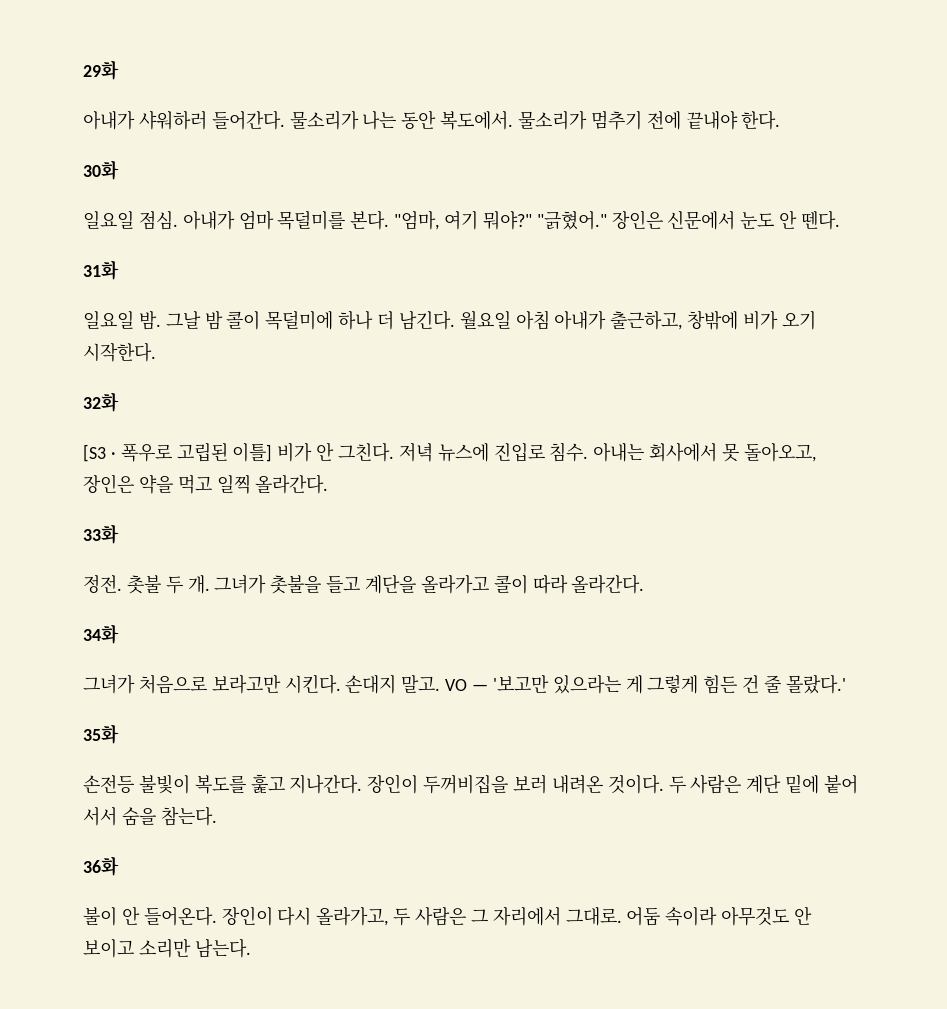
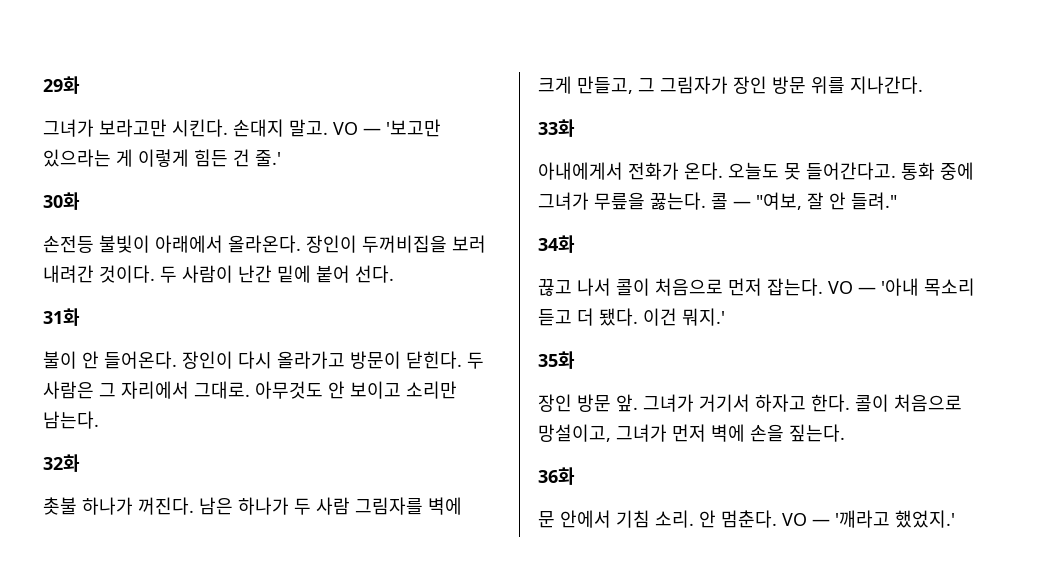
- 아내가 샤워하러 들어간다. 물소리가 나는 동안 복도에서. 물소리가 멈추기 전에 끝내야 한다.
- 30화
- 일요일 점심. 아내가 엄마 목덜미를 본다. "엄마, 여기 뭐야?" "긁혔어." 장인은 신문에서 눈도 안 뗀다.
- 31화
- 일요일 밤. 그날 밤 콜이 목덜미에 하나 더 남긴다. 월요일 아침 아내가 출근하고, 창밖에 비가 오기 시작한다.
- 32화
- [S3 · 폭우로 고립된 이틀] 비가 안 그친다. 저녁 뉴스에 진입로 침수. 아내는 회사에서 못 돌아오고, 장인은 약을 먹고 일찍 올라간다.
- 33화
- 정전. 촛불 두 개. 그녀가 촛불을 들고 계단을 올라가고 콜이 따라 올라간다.
- 34화
- 그녀가 처음으로 보라고만 시킨다.
+ 그녀가 보라고만 시킨다.
- VO — '보고만 있으라는 게 그렇게 힘든 건 줄 몰랐다.'
- 35화
+ VO — '보고만 있으라는 게 이렇게 힘든 건 줄.'
+ 30화
- 손전등 불빛이 복도를 훑고 지나간다.
+ 손전등 불빛이 아래에서 올라온다.
- 장인이 두꺼비집을 보러 내려온 것이다.
+ 장인이 두꺼비집을 보러 내려간 것이다.
- 두 사람은 계단 밑에 붙어 서서 숨을 참는다.
- 36화
+ 두 사람이 난간 밑에 붙어 선다.
+ 31화
- 장인이 다시 올라가고, 두 사람은 그 자리에서 그대로.
+ 장인이 다시 올라가고 방문이 닫힌다. 두 사람은 그 자리에서 그대로.
- 어둠 속이라 아무것도 안 보이고 소리만 남는다.
+ 아무것도 안 보이고 소리만 남는다.
+ 32화
+ 촛불 하나가 꺼진다. 남은 하나가 두 사람 그림자를 벽에 크게 만들고, 그 그림자가 장인 방문 위를 지나간다.
+ 33화
+ 아내에게서 전화가 온다. 오늘도 못 들어간다고. 통화 중에 그녀가 무릎을 꿇는다. 콜 — "여보, 잘 안 들려."
+ 34화
+ 끊고 나서 콜이 처음으로 먼저 잡는다. VO — '아내 목소리 듣고 더 됐다. 이건 뭐지.'
+ 35화
+ 장인 방문 앞. 그녀가 거기서 하자고 한다. 콜이 처음으로 망설이고, 그녀가 먼저 벽에 손을 짚는다.
+ 36화
+ 문 안에서 기침 소리. 안 멈춘다. VO — '깨라고 했었지.'

